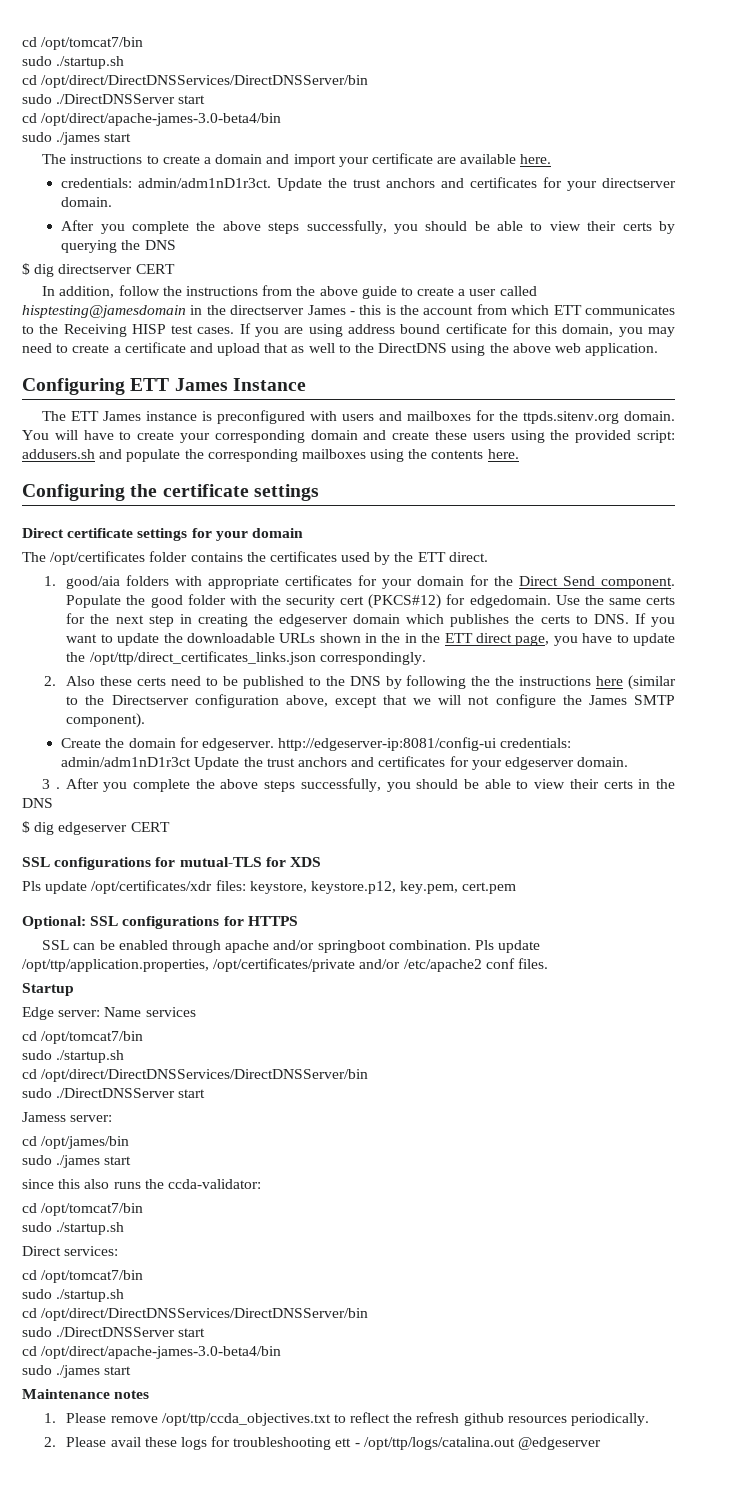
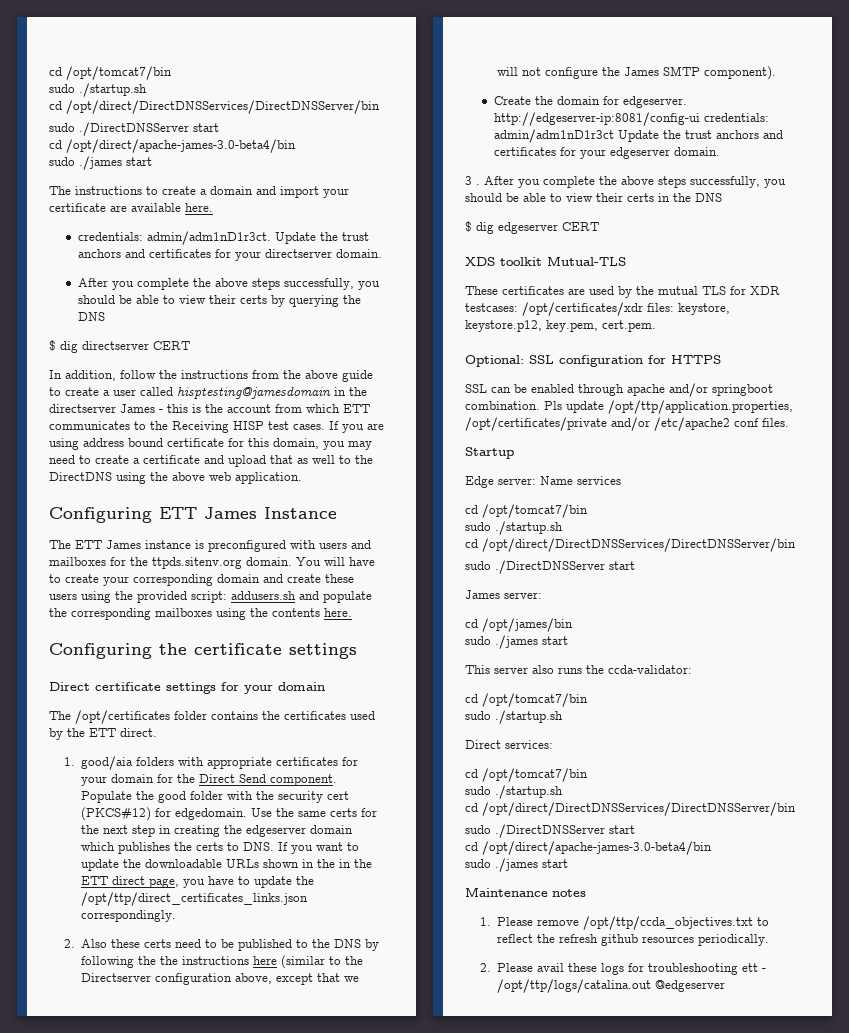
- SSL configurations for mutual-TLS for XDS
- Pls update /opt/certificates/xdr files: keystore, keystore.p12, key.pem, cert.pem
+ XDS toolkit Mutual-TLS
+ These certificates are used by the mutual TLS for XDR testcases: /opt/certificates/xdr files: keystore, keystore.p12, key.pem, cert.pem.
- Optional: SSL configurations for HTTPS
+ Optional: SSL configuration for HTTPS
- Jamess server:
+ James server:
- since this also runs the ccda-validator:
+ This server also runs the ccda-validator:

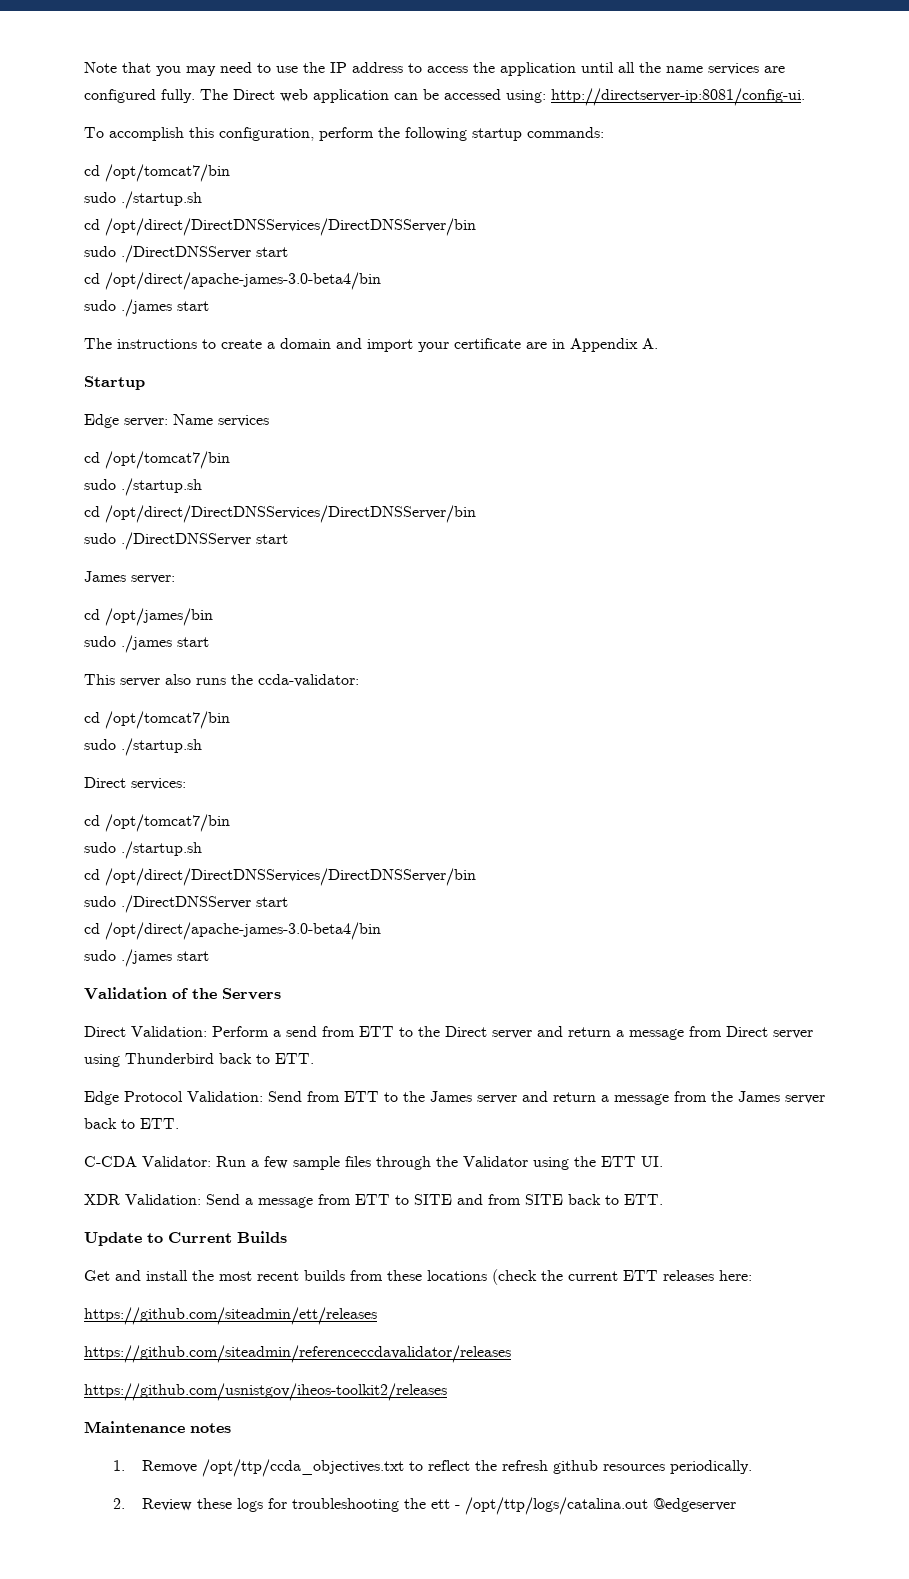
+ Note that you may need to use the IP address to access the application until all the name services are configured fully. The Direct web application can be accessed using: http://directserver-ip:8081/config-ui.
+ To accomplish this configuration, perform the following startup commands:
- The instructions to create a domain and import your certificate are available here.
- credentials: admin/adm1nD1r3ct. Update the trust anchors and certificates for your directserver domain.
- After you complete the above steps successfully, you should be able to view their certs by querying the DNS
- $ dig directserver CERT
- In addition, follow the instructions from the above guide to create a user called hisptesting@jamesdomain in the directserver James - this is the account from which ETT communicates to the Receiving HISP test cases. If you are using address bound certificate for this domain, you may need to create a certificate and upload that as well to the DirectDNS using the above web application.
- Configuring ETT James Instance
- The ETT James instance is preconfigured with users and mailboxes for the ttpds.sitenv.org domain. You will have to create your corresponding domain and create these users using the provided script: addusers.sh and populate the corresponding mailboxes using the contents here.
- Configuring the certificate settings
- Direct certificate settings for your domain
- The /opt/certificates folder contains the certificates used by the ETT direct.
- 1. good/aia folders with appropriate certificates for your domain for the Direct Send component. Populate the good folder with the security cert (PKCS#12) for edgedomain. Use the same certs for the next step in creating the edgeserver domain which publishes the certs to DNS. If you want to update the downloadable URLs shown in the in the ETT direct page, you have to update the /opt/ttp/direct_certificates_links.json correspondingly.
- 2. Also these certs need to be published to the DNS by following the the instructions here (similar to the Directserver configuration above, except that we will not configure the James SMTP component).
- Create the domain for edgeserver. http://edgeserver-ip:8081/config-ui credentials: admin/adm1nD1r3ct Update the trust anchors and certificates for your edgeserver domain.
- 3 . After you complete the above steps successfully, you should be able to view their certs in the DNS
- $ dig edgeserver CERT
- XDS toolkit Mutual-TLS
- These certificates are used by the mutual TLS for XDR testcases: /opt/certificates/xdr files: keystore, keystore.p12, key.pem, cert.pem.
- Optional: SSL configuration for HTTPS
- SSL can be enabled through apache and/or springboot combination. Pls update /opt/ttp/application.properties, /opt/certificates/private and/or /etc/apache2 conf files.
+ The instructions to create a domain and import your certificate are in Appendix A.
+ Validation of the Servers
+ Direct Validation: Perform a send from ETT to the Direct server and return a message from Direct server using Thunderbird back to ETT.
+ Edge Protocol Validation: Send from ETT to the James server and return a message from the James server back to ETT.
+ C-CDA Validator: Run a few sample files through the Validator using the ETT UI.
+ XDR Validation: Send a message from ETT to SITE and from SITE back to ETT.
+ Update to Current Builds
+ Get and install the most recent builds from these locations (check the current ETT releases here:
+ https://github.com/siteadmin/ett/releases
+ https://github.com/siteadmin/referenceccdavalidator/releases
+ https://github.com/usnistgov/iheos-toolkit2/releases
- 1. Please remove /opt/ttp/ccda_objectives.txt to reflect the refresh github resources periodically.
+ 1. Remove /opt/ttp/ccda_objectives.txt to reflect the refresh github resources periodically.
- 2. Please avail these logs for troubleshooting ett - /opt/ttp/logs/catalina.out @edgeserver
+ 2. Review these logs for troubleshooting the ett - /opt/ttp/logs/catalina.out @edgeserver

